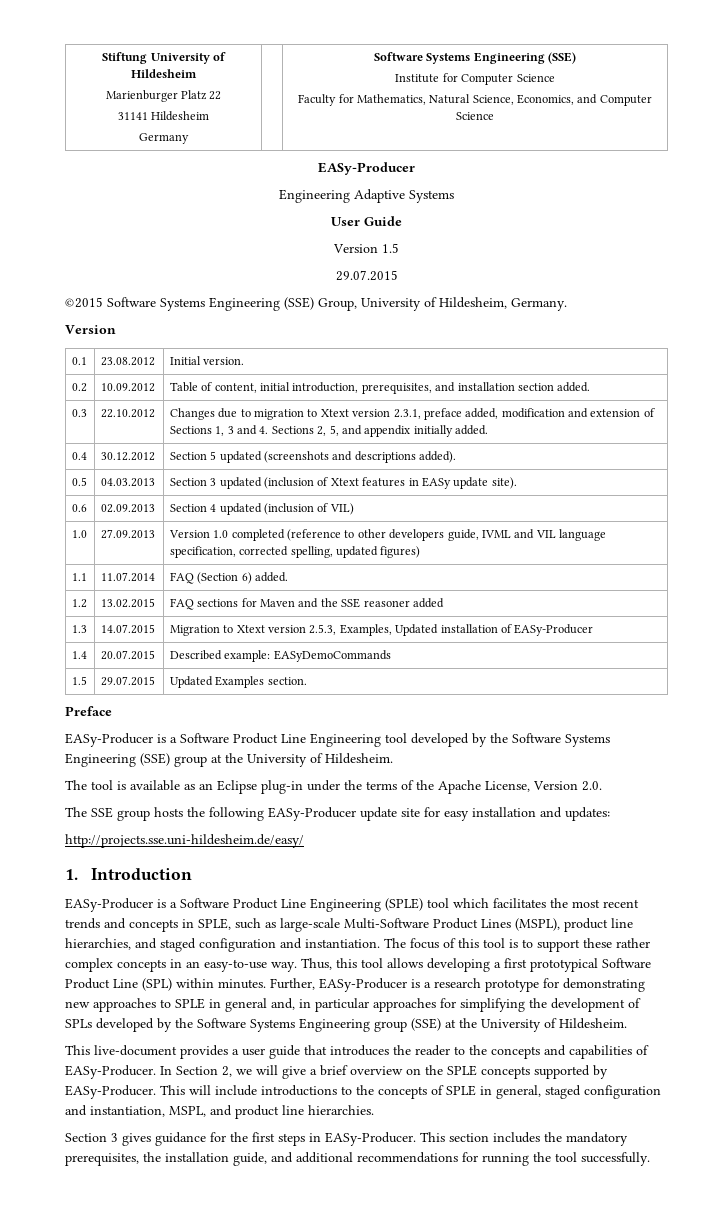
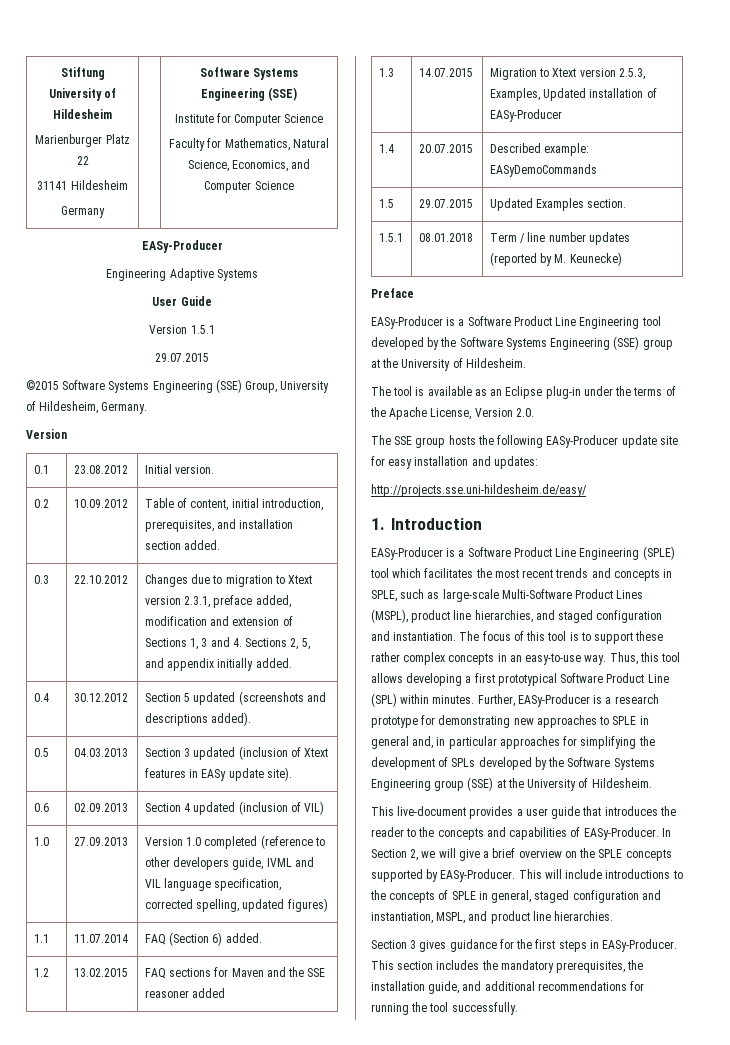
- Version 1.5
+ Version 1.5.1
+ 1.5.1 | 08.01.2018 | Term / line number updates (reported by M. Keunecke)

